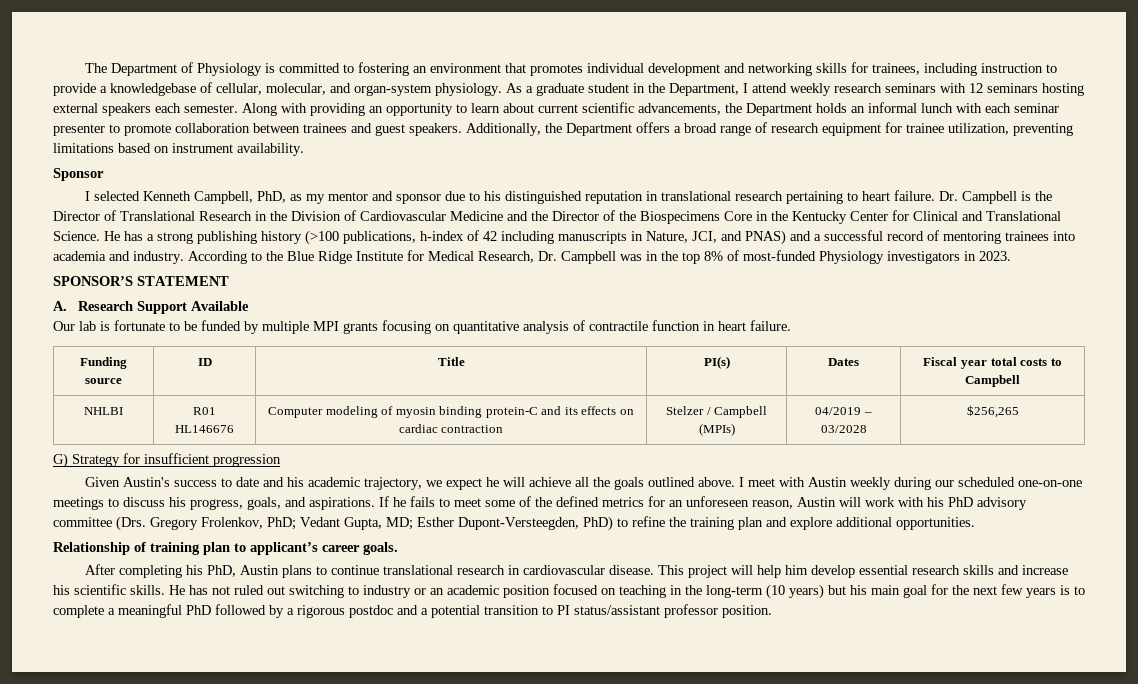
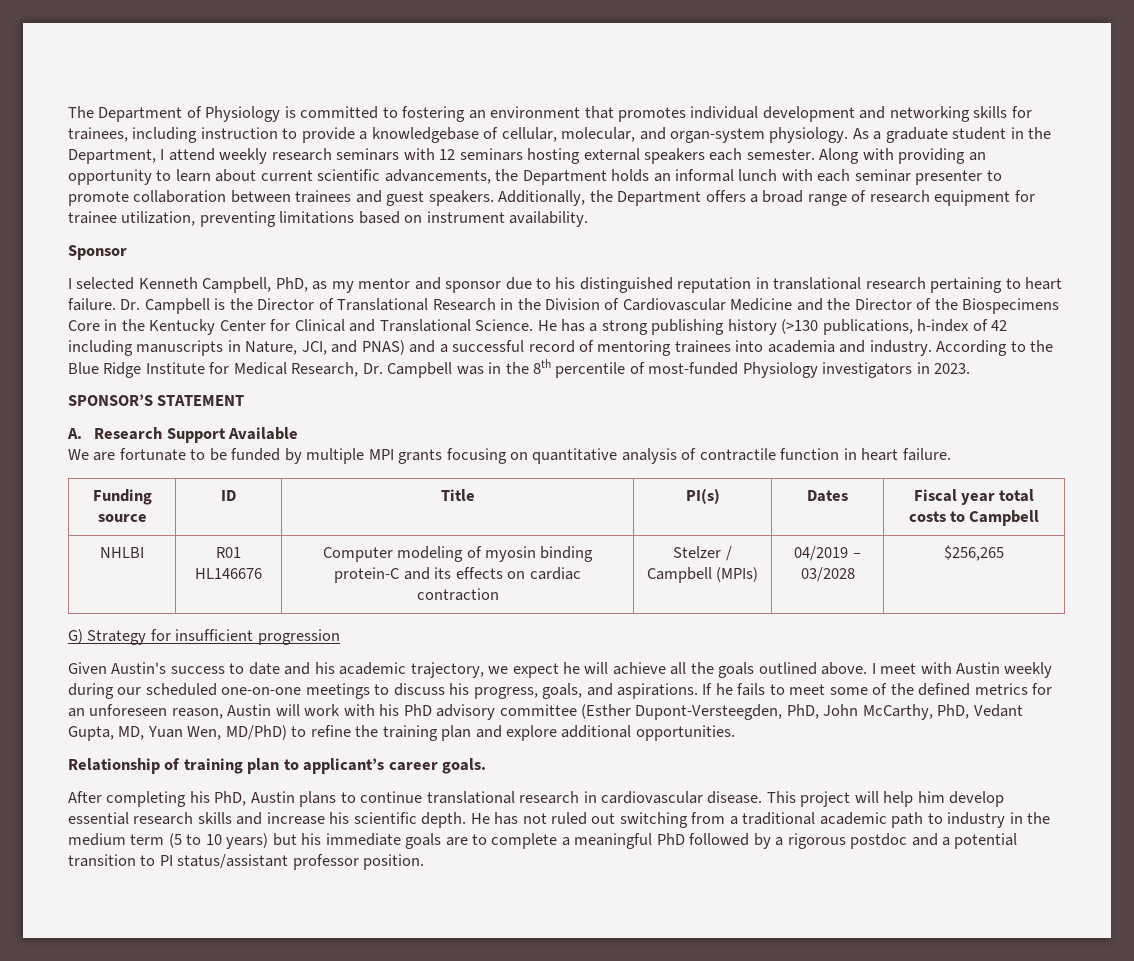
- He has a strong publishing history (>100 publications, h-index of 42 including manuscripts in Nature, JCI, and PNAS) and a successful record of mentoring trainees into academia and industry.
+ He has a strong publishing history (>130 publications, h-index of 42 including manuscripts in Nature, JCI, and PNAS) and a successful record of mentoring trainees into academia and industry.
- According to the Blue Ridge Institute for Medical Research, Dr. Campbell was in the top 8% of most-funded Physiology investigators in 2023.
+ According to the Blue Ridge Institute for Medical Research, Dr. Campbell was in the 8th percentile of most-funded Physiology investigators in 2023.
- Our lab is fortunate to be funded by multiple MPI grants focusing on quantitative analysis of contractile function in heart failure.
+ We are fortunate to be funded by multiple MPI grants focusing on quantitative analysis of contractile function in heart failure.
- If he fails to meet some of the defined metrics for an unforeseen reason, Austin will work with his PhD advisory committee (Drs. Gregory Frolenkov, PhD; Vedant Gupta, MD; Esther Dupont-Versteegden, PhD) to refine the training plan and explore additional opportunities.
+ If he fails to meet some of the defined metrics for an unforeseen reason, Austin will work with his PhD advisory committee (Esther Dupont-Versteegden, PhD, John McCarthy, PhD, Vedant Gupta, MD, Yuan Wen, MD/PhD) to refine the training plan and explore additional opportunities.
- This project will help him develop essential research skills and increase his scientific skills.
+ This project will help him develop essential research skills and increase his scientific depth.
- He has not ruled out switching to industry or an academic position focused on teaching in the long-term (10 years) but his main goal for the next few years is to complete a meaningful PhD followed by a rigorous postdoc and a potential transition to PI status/assistant professor position.
+ He has not ruled out switching from a traditional academic path to industry in the medium term (5 to 10 years) but his immediate goals are to complete a meaningful PhD followed by a rigorous postdoc and a potential transition to PI status/assistant professor position.

